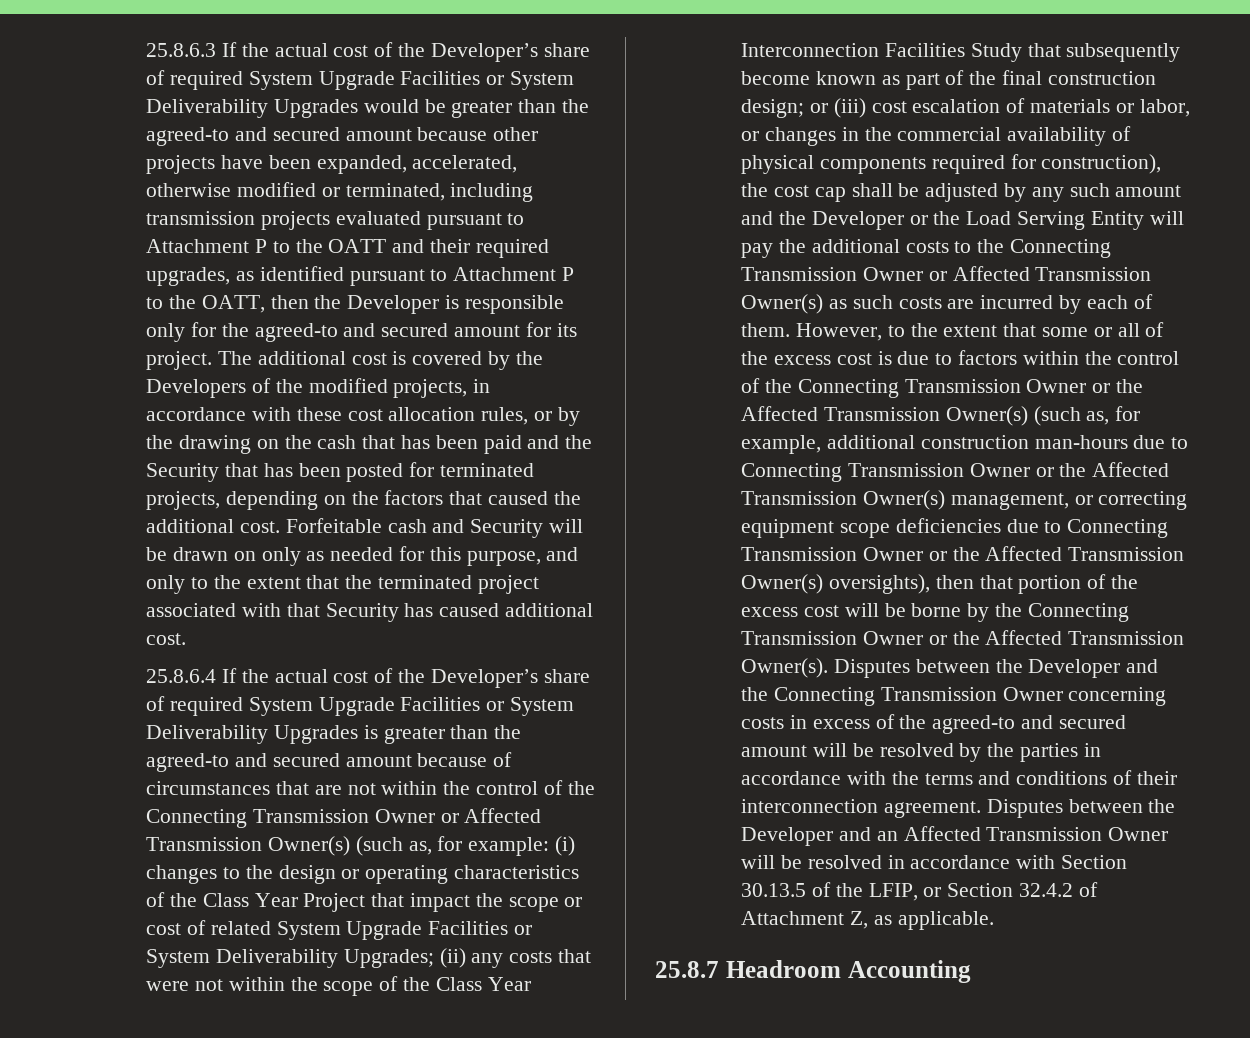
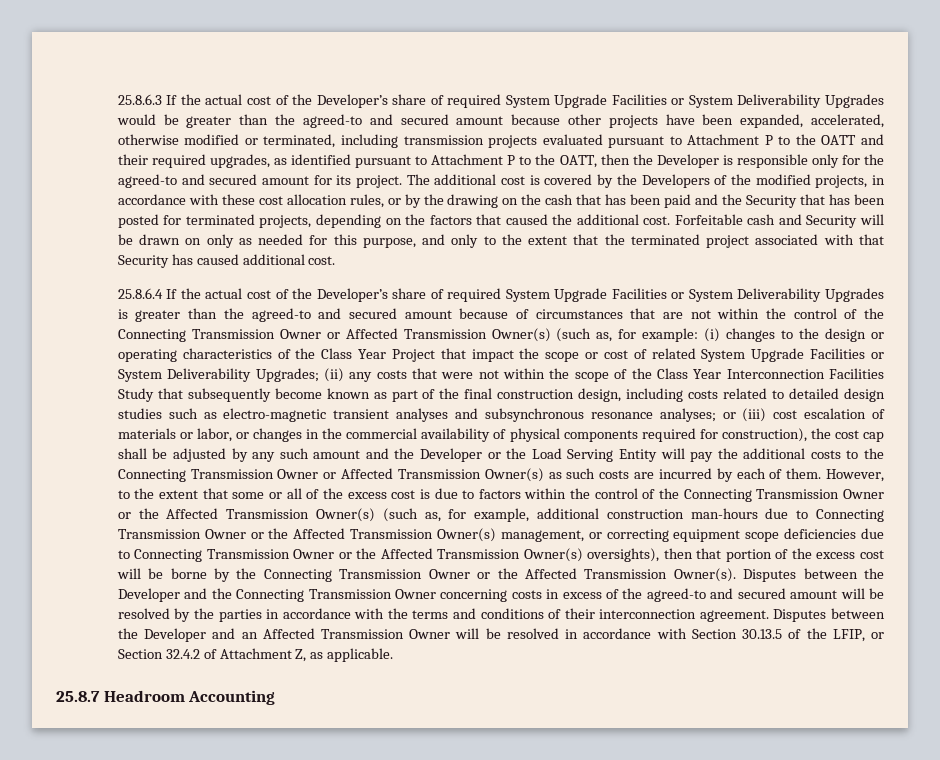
- (ii) any costs that were not within the scope of the Class Year Interconnection Facilities Study that subsequently become known as part of the final construction design;
+ (ii) any costs that were not within the scope of the Class Year Interconnection Facilities Study that subsequently become known as part of the final construction design, including costs related to detailed design studies such as electro-magnetic transient analyses and subsynchronous resonance analyses;

